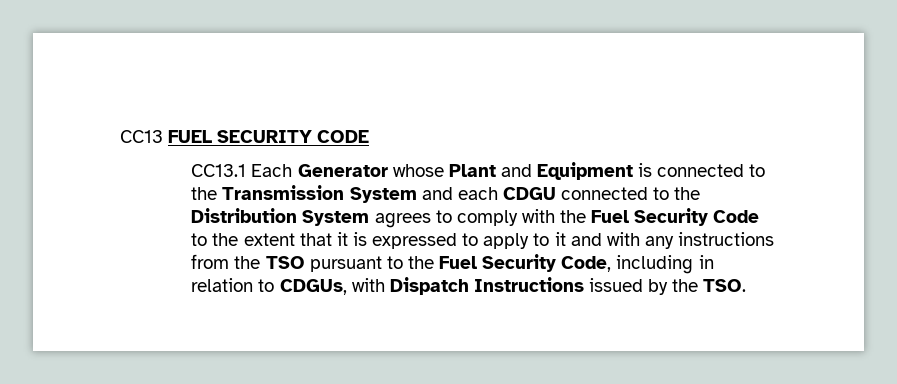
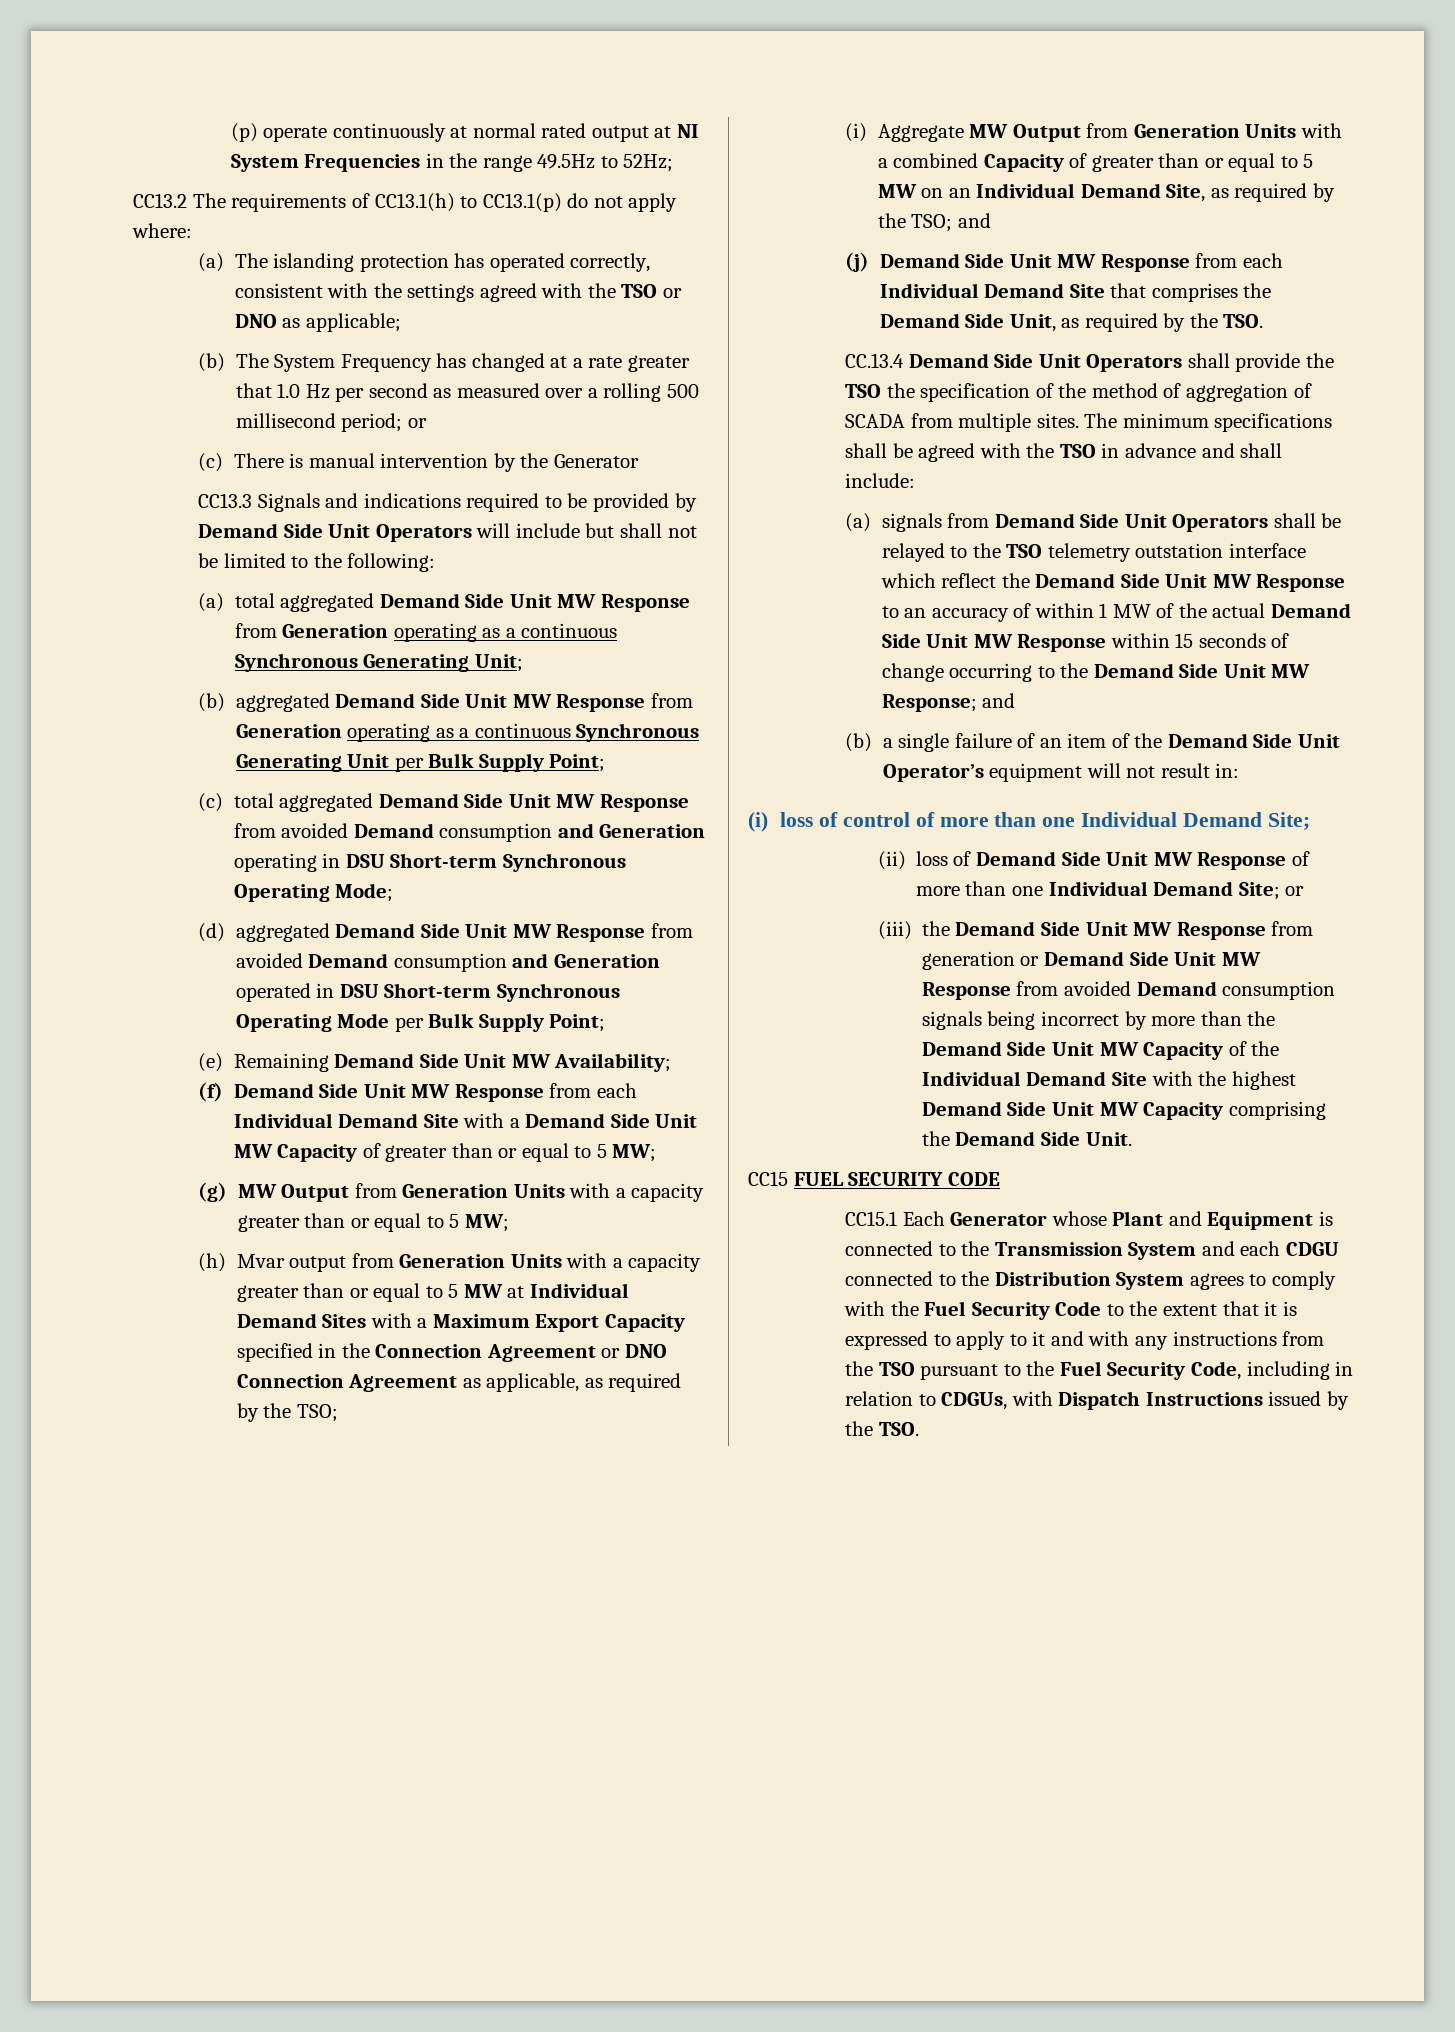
- CC13 FUEL SECURITY CODE
+ (p) operate continuously at normal rated output at NI System Frequencies in the range 49.5Hz to 52Hz;
+ CC13.2 The requirements of CC13.1(h) to CC13.1(p) do not apply where:
+ (a) The islanding protection has operated correctly, consistent with the settings agreed with the TSO or DNO as applicable;
+ (b) The System Frequency has changed at a rate greater that 1.0 Hz per second as measured over a rolling 500 millisecond period; or
+ (c) There is manual intervention by the Generator
+ CC13.3 Signals and indications required to be provided by Demand Side Unit Operators will include but shall not be limited to the following:
+ (a) total aggregated Demand Side Unit MW Response from Generation operating as a continuous Synchronous Generating Unit;
+ (b) aggregated Demand Side Unit MW Response from Generation operating as a continuous Synchronous Generating Unit per Bulk Supply Point;
+ (c) total aggregated Demand Side Unit MW Response from avoided Demand consumption and Generation operating in DSU Short-term Synchronous Operating Mode;
+ (d) aggregated Demand Side Unit MW Response from avoided Demand consumption and Generation operated in DSU Short-term Synchronous Operating Mode per Bulk Supply Point;
+ (e) Remaining Demand Side Unit MW Availability;
+ (f) Demand Side Unit MW Response from each Individual Demand Site with a Demand Side Unit MW Capacity of greater than or equal to 5 MW;
+ (g) MW Output from Generation Units with a capacity greater than or equal to 5 MW;
+ (h) Mvar output from Generation Units with a capacity greater than or equal to 5 MW at Individual Demand Sites with a Maximum Export Capacity specified in the Connection Agreement or DNO Connection Agreement as applicable, as required by the TSO;
+ (i) Aggregate MW Output from Generation Units with a combined Capacity of greater than or equal to 5 MW on an Individual Demand Site, as required by the TSO; and
+ (j) Demand Side Unit MW Response from each Individual Demand Site that comprises the Demand Side Unit, as required by the TSO.
+ CC.13.4 Demand Side Unit Operators shall provide the TSO the specification of the method of aggregation of SCADA from multiple sites. The minimum specifications shall be agreed with the TSO in advance and shall include:
+ (a) signals from Demand Side Unit Operators shall be relayed to the TSO telemetry outstation interface which reflect the Demand Side Unit MW Response to an accuracy of within 1 MW of the actual Demand Side Unit MW Response within 15 seconds of change occurring to the Demand Side Unit MW Response; and
+ (b) a single failure of an item of the Demand Side Unit Operator’s equipment will not result in:
+ (i) loss of control of more than one Individual Demand Site;
+ (ii) loss of Demand Side Unit MW Response of more than one Individual Demand Site; or
+ (iii) the Demand Side Unit MW Response from generation or Demand Side Unit MW Response from avoided Demand consumption signals being incorrect by more than the Demand Side Unit MW Capacity of the Individual Demand Site with the highest Demand Side Unit MW Capacity comprising the Demand Side Unit.
+ CC15 FUEL SECURITY CODE
- CC13.1 Each Generator whose Plant and Equipment is connected to the Transmission System and each CDGU connected to the Distribution System agrees to comply with the Fuel Security Code to the extent that it is expressed to apply to it and with any instructions from the TSO pursuant to the Fuel Security Code, including in relation to CDGUs, with Dispatch Instructions issued by the TSO.
+ CC15.1 Each Generator whose Plant and Equipment is connected to the Transmission System and each CDGU connected to the Distribution System agrees to comply with the Fuel Security Code to the extent that it is expressed to apply to it and with any instructions from the TSO pursuant to the Fuel Security Code, including in relation to CDGUs, with Dispatch Instructions issued by the TSO.

